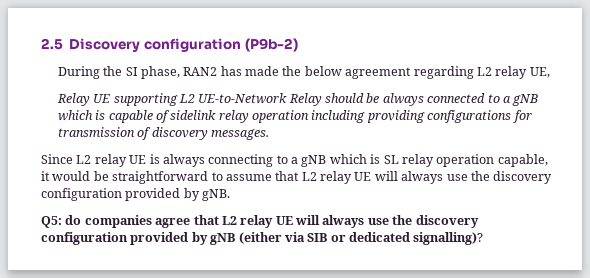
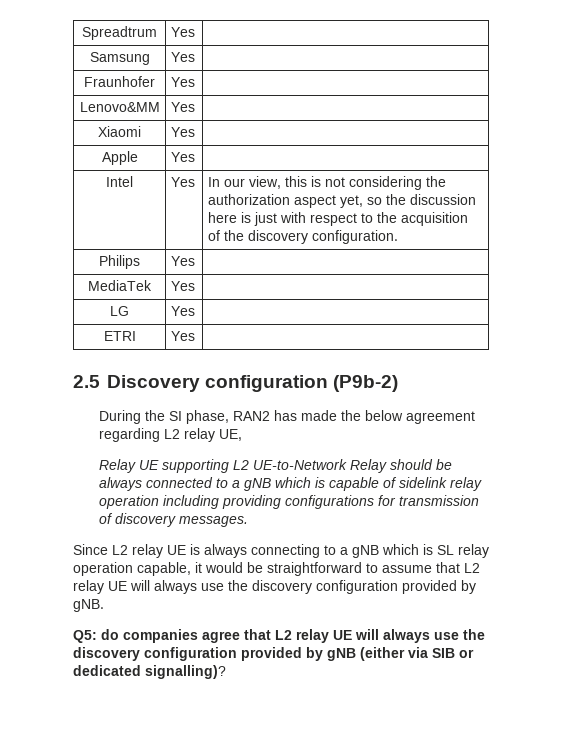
+ Spreadtrum | Yes |
+ Samsung | Yes |
+ Fraunhofer | Yes |
+ Lenovo&MM | Yes |
+ Xiaomi | Yes |
+ Apple | Yes |
+ Intel | Yes | In our view, this is not considering the authorization aspect yet, so the discussion here is just with respect to the acquisition of the discovery configuration.
+ Philips | Yes |
+ MediaTek | Yes |
+ LG | Yes |
+ ETRI | Yes |

